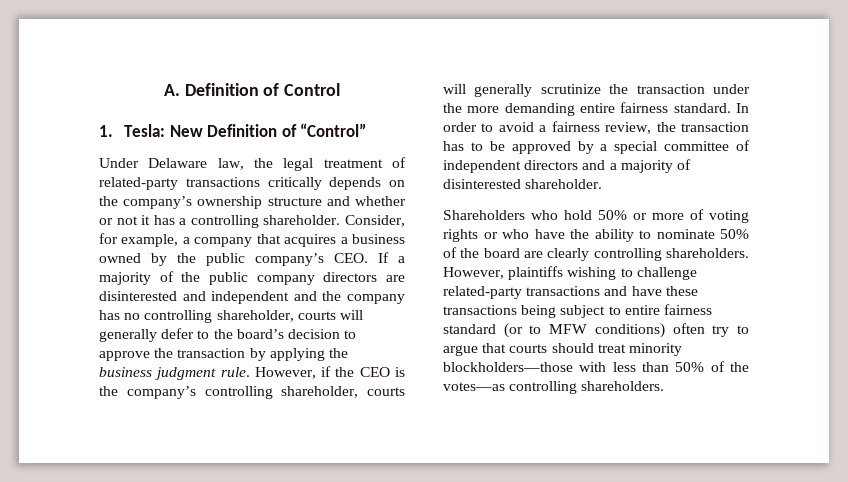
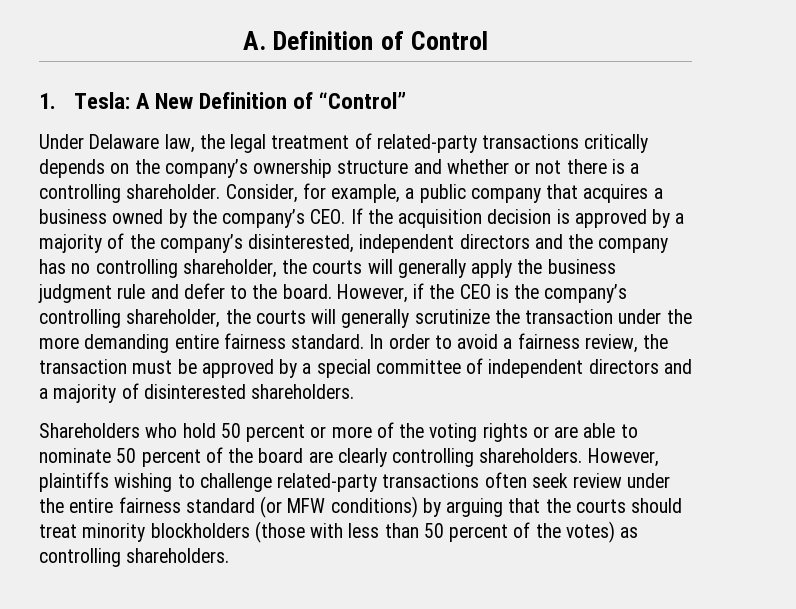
- 1. Tesla: New Definition of “Control”
+ 1. Tesla: A New Definition of “Control”
- Under Delaware law, the legal treatment of related-party transactions critically depends on the company’s ownership structure and whether or not it has a controlling shareholder.
+ Under Delaware law, the legal treatment of related-party transactions critically depends on the company’s ownership structure and whether or not there is a controlling shareholder.
- Consider, for example, a company that acquires a business owned by the public company’s CEO. If a majority of the public company directors are disinterested and independent and the company has no controlling shareholder, courts will generally defer to the board’s decision to approve the transaction by applying the business judgment rule.
+ Consider, for example, a public company that acquires a business owned by the company’s CEO. If the acquisition decision is approved by a majority of the company’s disinterested, independent directors and the company has no controlling shareholder, the courts will generally apply the business judgment rule and defer to the board.
- However, if the CEO is the company’s controlling shareholder, courts will generally scrutinize the transaction under the more demanding entire fairness standard.
+ However, if the CEO is the company’s controlling shareholder, the courts will generally scrutinize the transaction under the more demanding entire fairness standard.
- In order to avoid a fairness review, the transaction has to be approved by a special committee of independent directors and a majority of disinterested shareholder.
+ In order to avoid a fairness review, the transaction must be approved by a special committee of independent directors and a majority of disinterested shareholders.
- Shareholders who hold 50% or more of voting rights or who have the ability to nominate 50% of the board are clearly controlling shareholders.
+ Shareholders who hold 50 percent or more of the voting rights or are able to nominate 50 percent of the board are clearly controlling shareholders.
- However, plaintiffs wishing to challenge related-party transactions and have these transactions being subject to entire fairness standard (or to MFW conditions) often try to argue that courts should treat minority blockholders—those with less than 50% of the votes—as controlling shareholders.
+ However, plaintiffs wishing to challenge related-party transactions often seek review under the entire fairness standard (or MFW conditions) by arguing that the courts should treat minority blockholders (those with less than 50 percent of the votes) as controlling shareholders.

